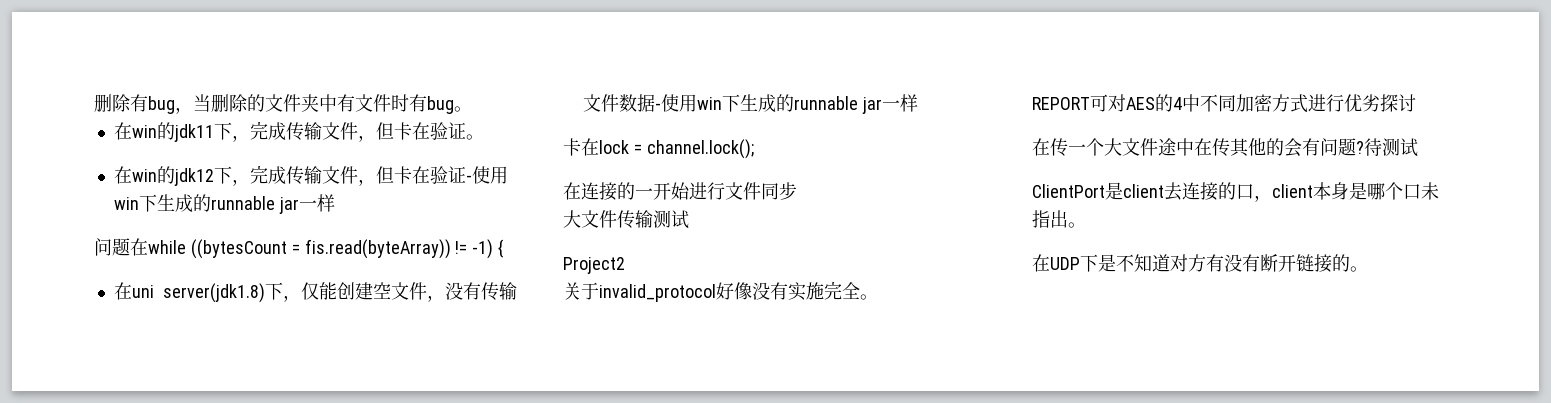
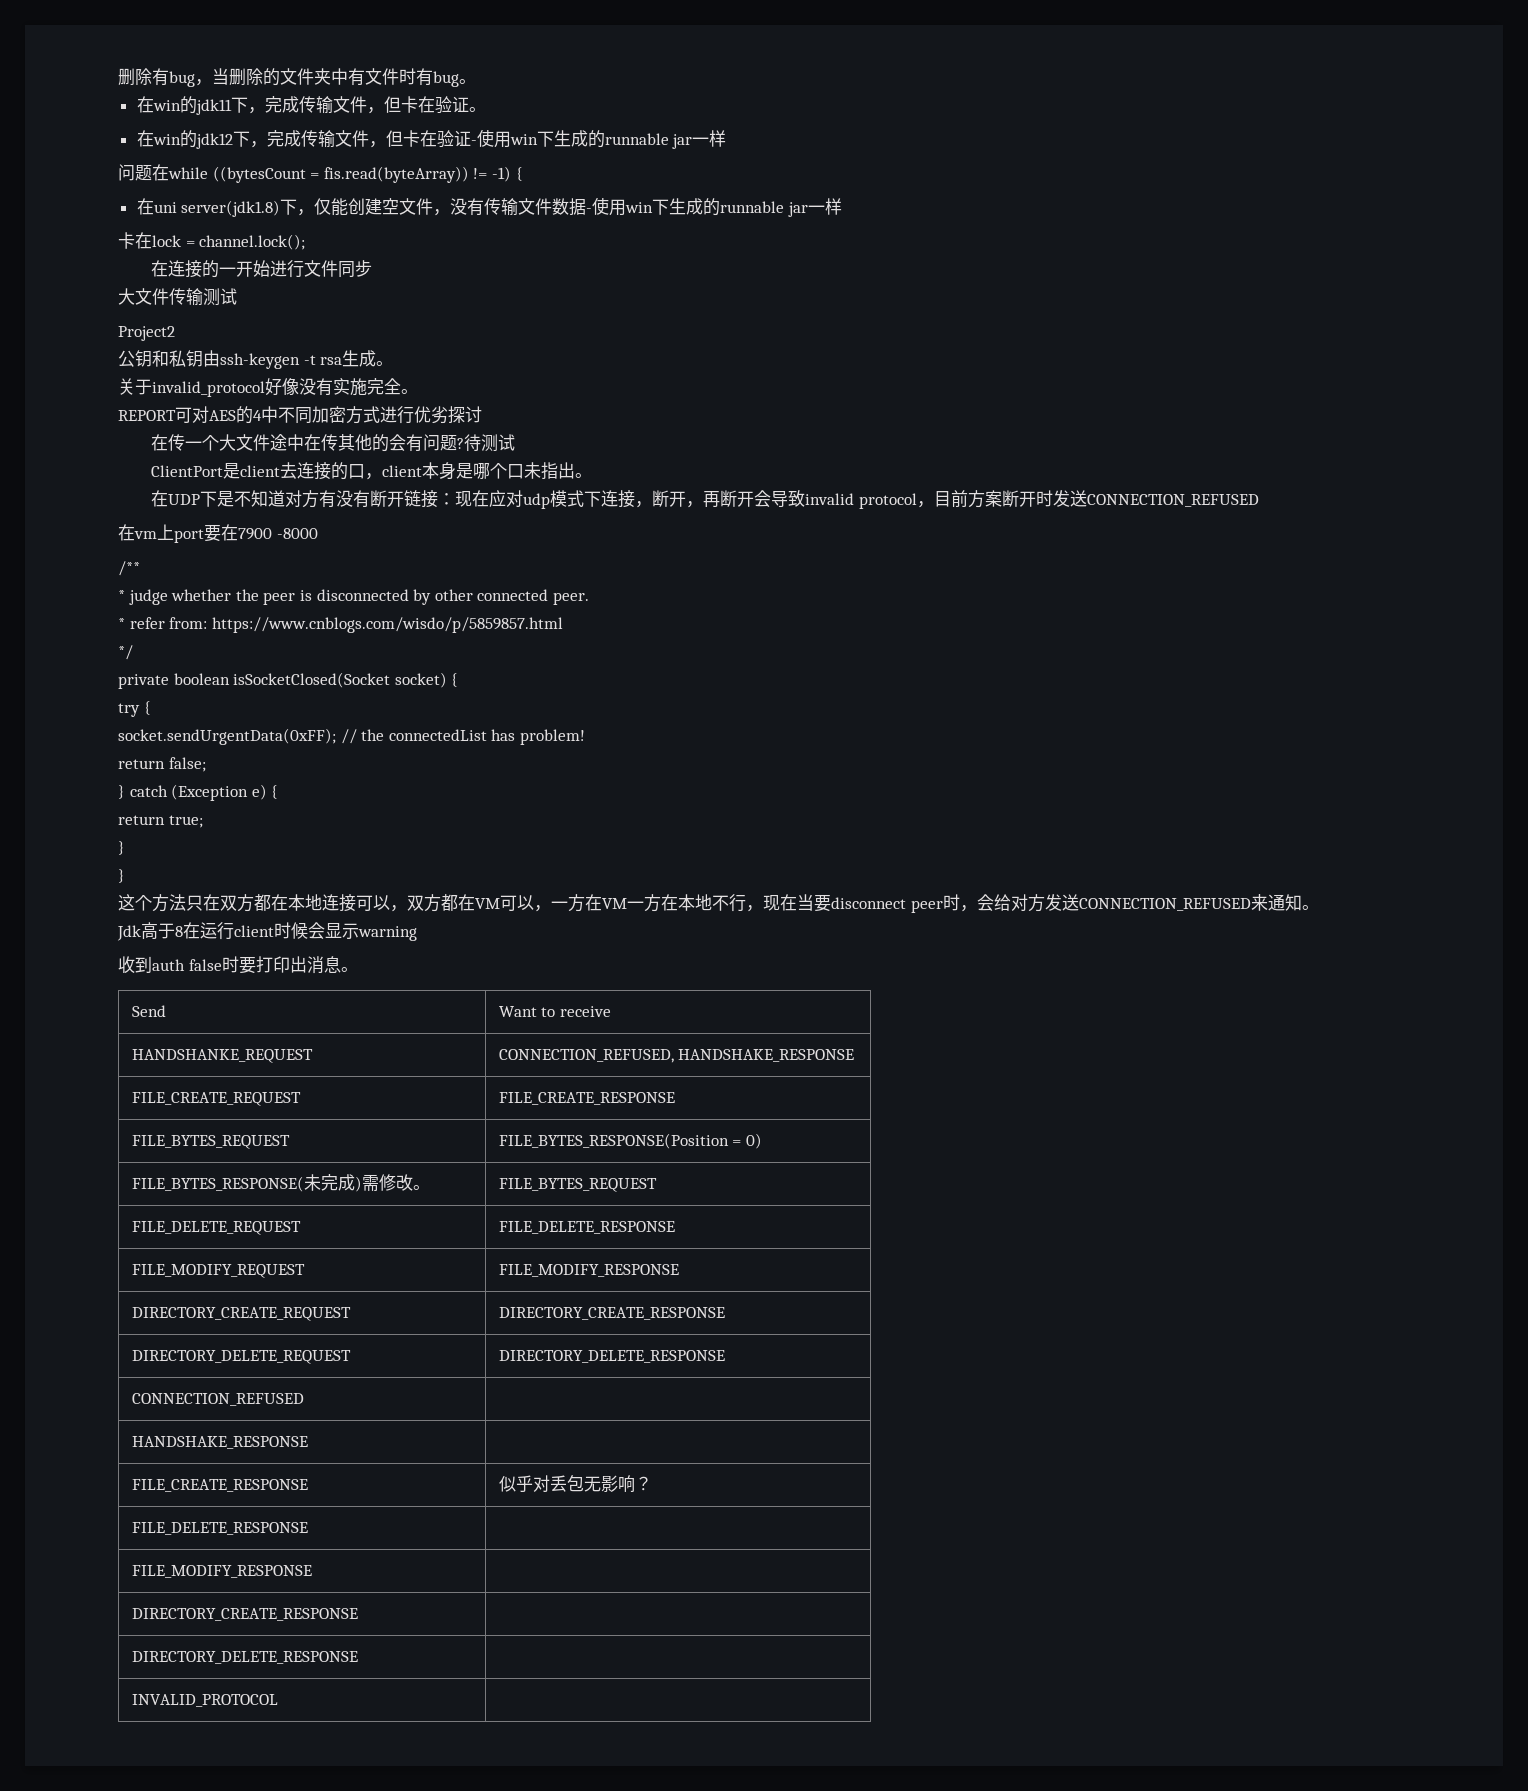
+ 公钥和私钥由ssh-keygen -t rsa生成。
- 在UDP下是不知道对方有没有断开链接的。
+ 在UDP下是不知道对方有没有断开链接：现在应对udp模式下连接，断开，再断开会导致invalid protocol，目前方案断开时发送CONNECTION_REFUSED
+ 在vm上port要在7900 -8000
+ /**
+ * judge whether the peer is disconnected by other connected peer.
+ * refer from: https://www.cnblogs.com/wisdo/p/5859857.html
+ */
+ private boolean isSocketClosed(Socket socket) {
+ try {
+ socket.sendUrgentData(0xFF); // the connectedList has problem!
+ return false;
+ } catch (Exception e) {
+ return true;
+ }
+ }
+ 这个方法只在双方都在本地连接可以，双方都在VM可以，一方在VM一方在本地不行，现在当要disconnect peer时，会给对方发送CONNECTION_REFUSED来通知。
+ Jdk高于8在运行client时候会显示warning
+ 收到auth false时要打印出消息。
+ Send | Want to receive
+ HANDSHANKE_REQUEST | CONNECTION_REFUSED, HANDSHAKE_RESPONSE
+ FILE_CREATE_REQUEST | FILE_CREATE_RESPONSE
+ FILE_BYTES_REQUEST | FILE_BYTES_RESPONSE(Position = 0)
+ FILE_BYTES_RESPONSE(未完成)需修改。 | FILE_BYTES_REQUEST
+ FILE_DELETE_REQUEST | FILE_DELETE_RESPONSE
+ FILE_MODIFY_REQUEST | FILE_MODIFY_RESPONSE
+ DIRECTORY_CREATE_REQUEST | DIRECTORY_CREATE_RESPONSE
+ DIRECTORY_DELETE_REQUEST | DIRECTORY_DELETE_RESPONSE
+ CONNECTION_REFUSED |
+ HANDSHAKE_RESPONSE |
+ FILE_CREATE_RESPONSE | 似乎对丢包无影响？
+ FILE_DELETE_RESPONSE |
+ FILE_MODIFY_RESPONSE |
+ DIRECTORY_CREATE_RESPONSE |
+ DIRECTORY_DELETE_RESPONSE |
+ INVALID_PROTOCOL |

